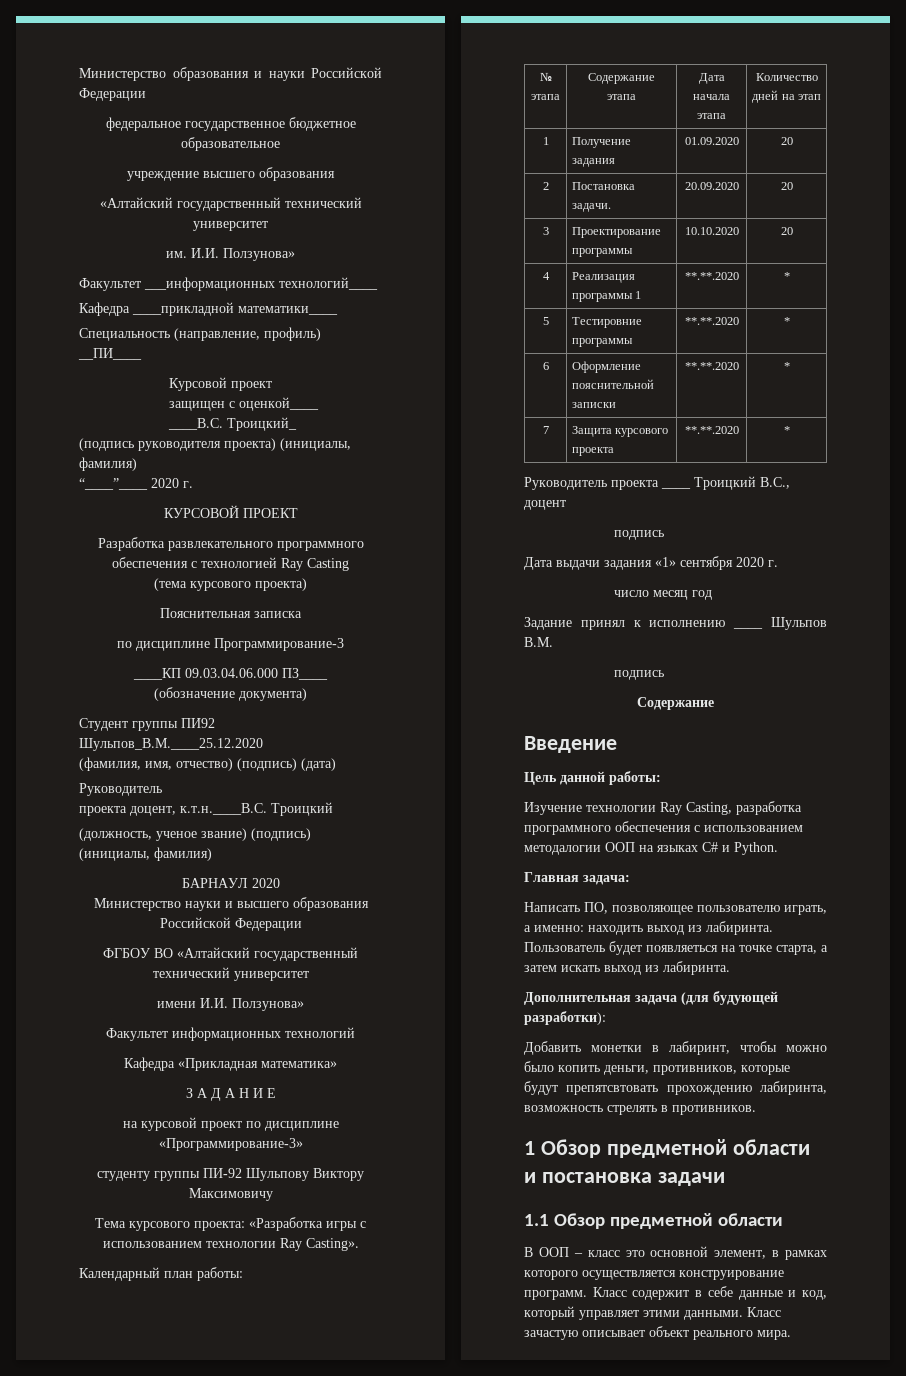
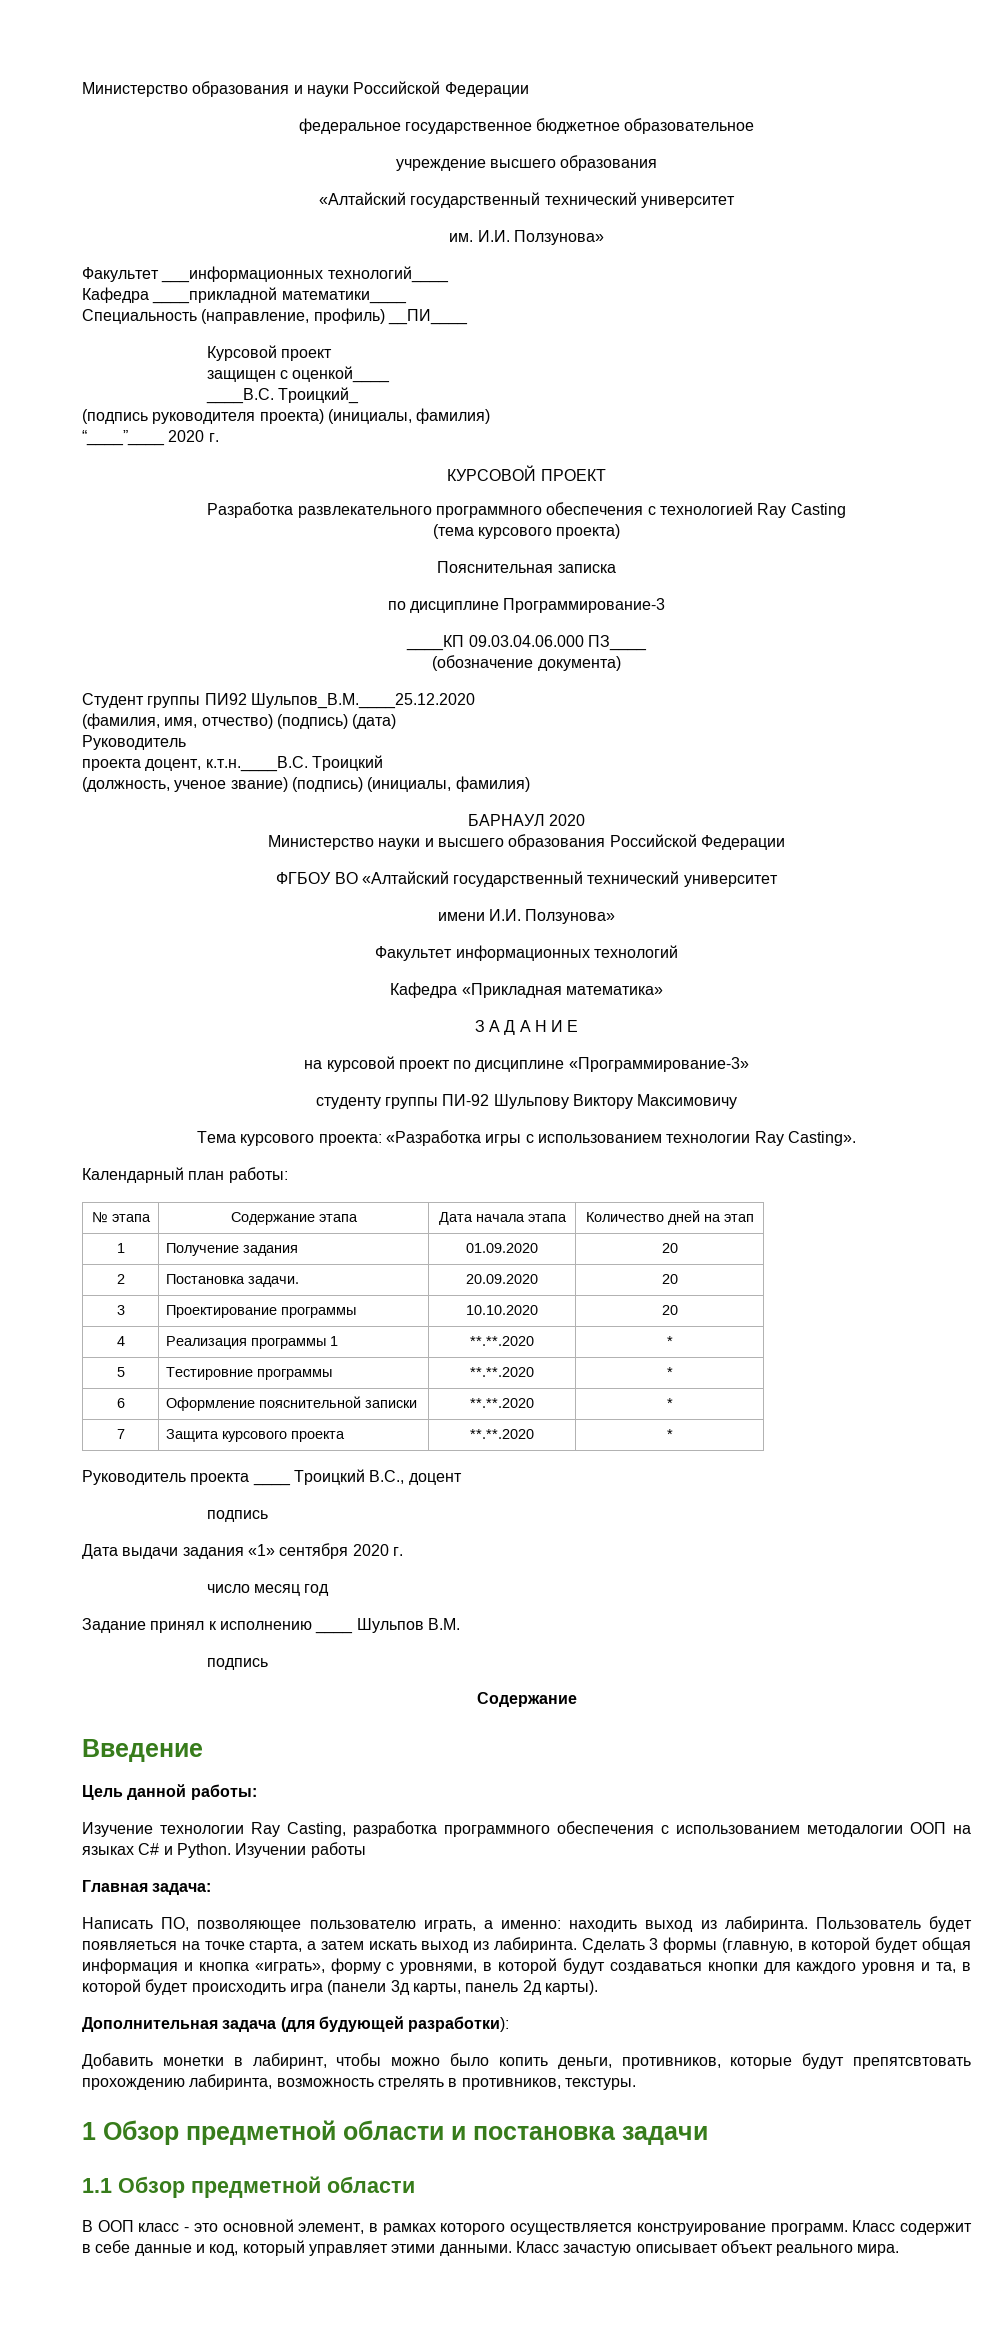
+ Изучении работы
+ Сделать 3 формы (главную, в которой будет общая информация и кнопка «играть», форму с уровнями, в которой будут создаваться кнопки для каждого уровня и та, в которой будет происходить игра (панели 3д карты, панель 2д карты).
- Добавить монетки в лабиринт, чтобы можно было копить деньги, противников, которые будут препятсвтовать прохождению лабиринта, возможность стрелять в противников.
+ Добавить монетки в лабиринт, чтобы можно было копить деньги, противников, которые будут препятсвтовать прохождению лабиринта, возможность стрелять в противников, текстуры.
- В ООП – класс это основной элемент, в рамках которого осуществляется конструирование программ.
+ В ООП класс - это основной элемент, в рамках которого осуществляется конструирование программ.

